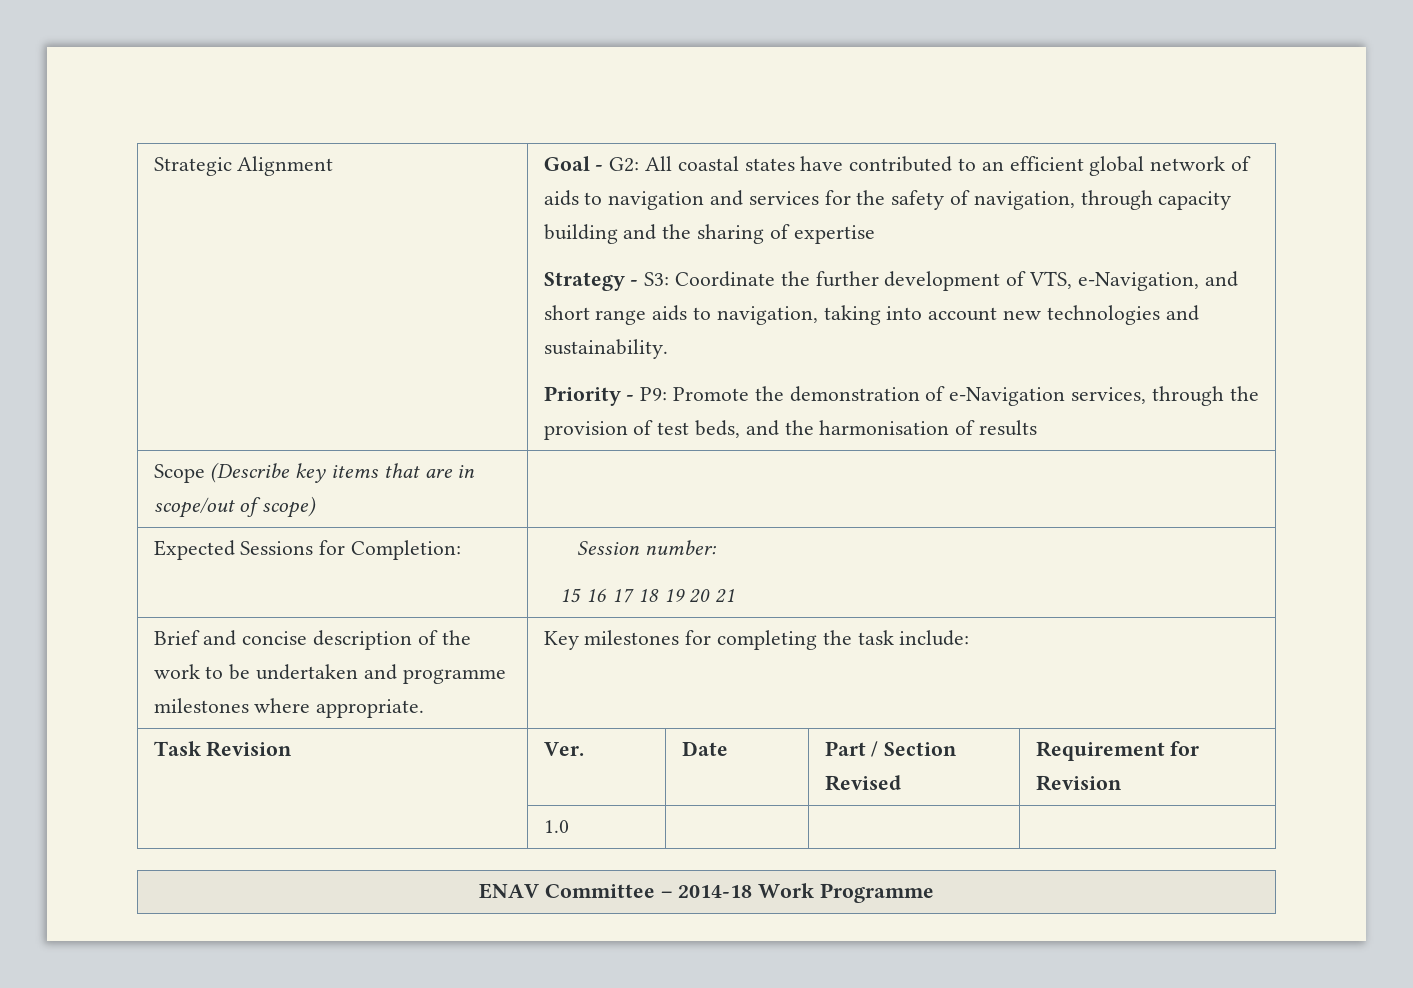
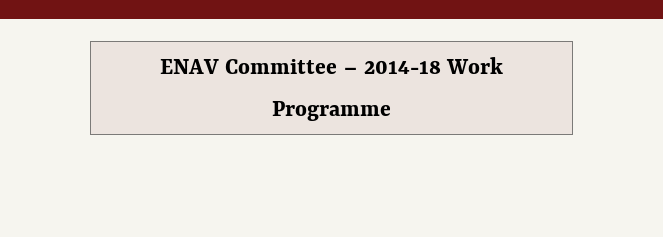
- Strategic Alignment | Goal - G2: All coastal states have contributed to an efficient global network of aids to navigation and services for the safety of navigation, through capacity building and the sharing of expertise
- Strategy - S3: Coordinate the further development of VTS, e-Navigation, and short range aids to navigation, taking into account new technologies and sustainability.
- Priority - P9: Promote the demonstration of e-Navigation services, through the provision of test beds, and the harmonisation of results
- Scope (Describe key items that are in scope/out of scope) |
- Expected Sessions for Completion: | Session number:
- 15 16 17 18 19 20 21
- Brief and concise description of the work to be undertaken and programme milestones where appropriate. | Key milestones for completing the task include:
- Task Revision | Ver. | Date | Part / Section Revised | Requirement for Revision
- | 1.0 | | |

